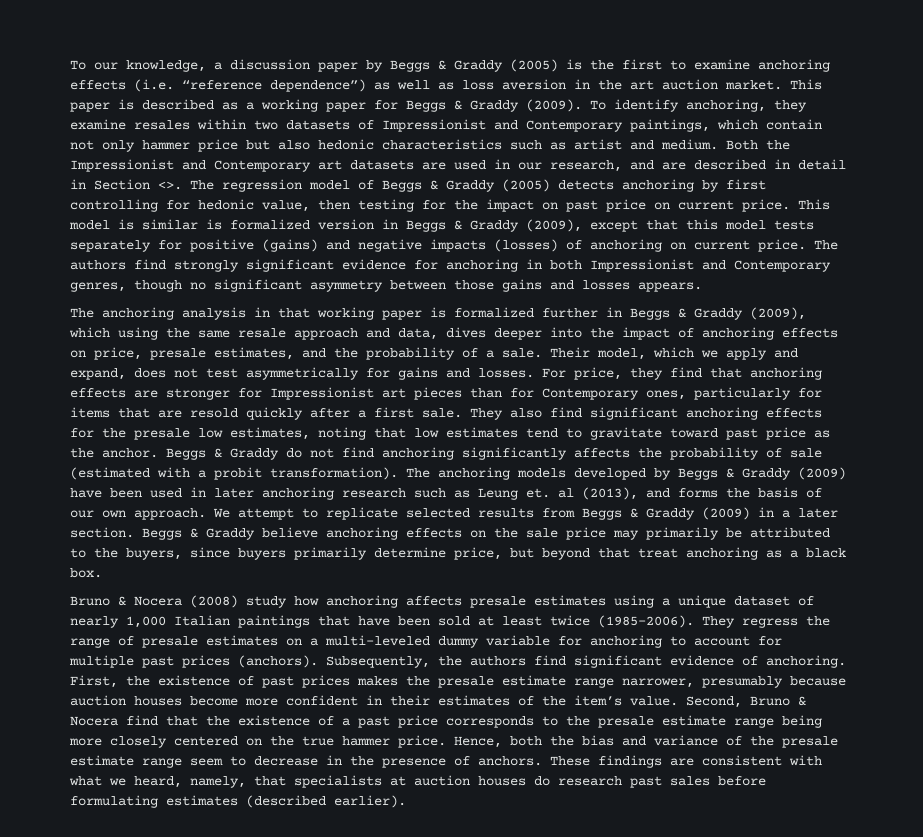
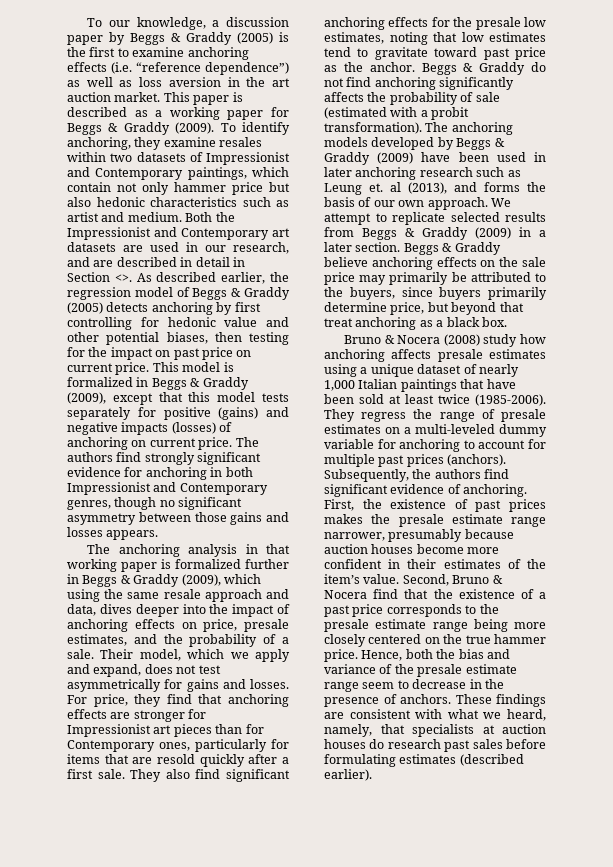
- The regression model of Beggs & Graddy (2005) detects anchoring by first controlling for hedonic value, then testing for the impact on past price on current price.
+ As described earlier, the regression model of Beggs & Graddy (2005) detects anchoring by first controlling for hedonic value and other potential biases, then testing for the impact on past price on current price.
- This model is similar is formalized version in Beggs & Graddy (2009), except that this model tests separately for positive (gains) and negative impacts (losses) of anchoring on current price.
+ This model is formalized in Beggs & Graddy (2009), except that this model tests separately for positive (gains) and negative impacts (losses) of anchoring on current price.

